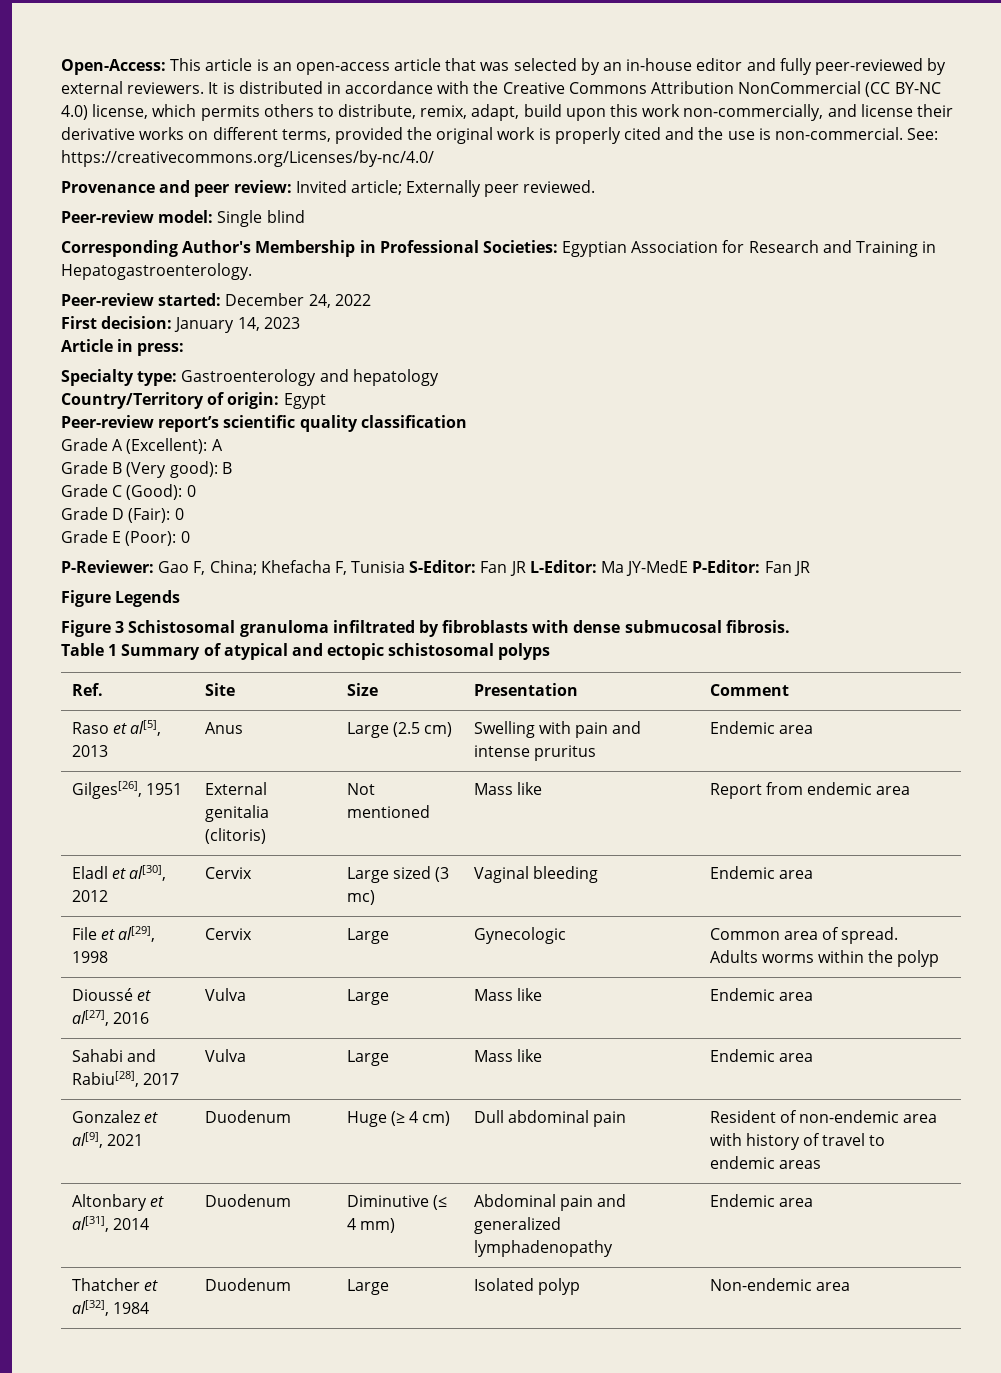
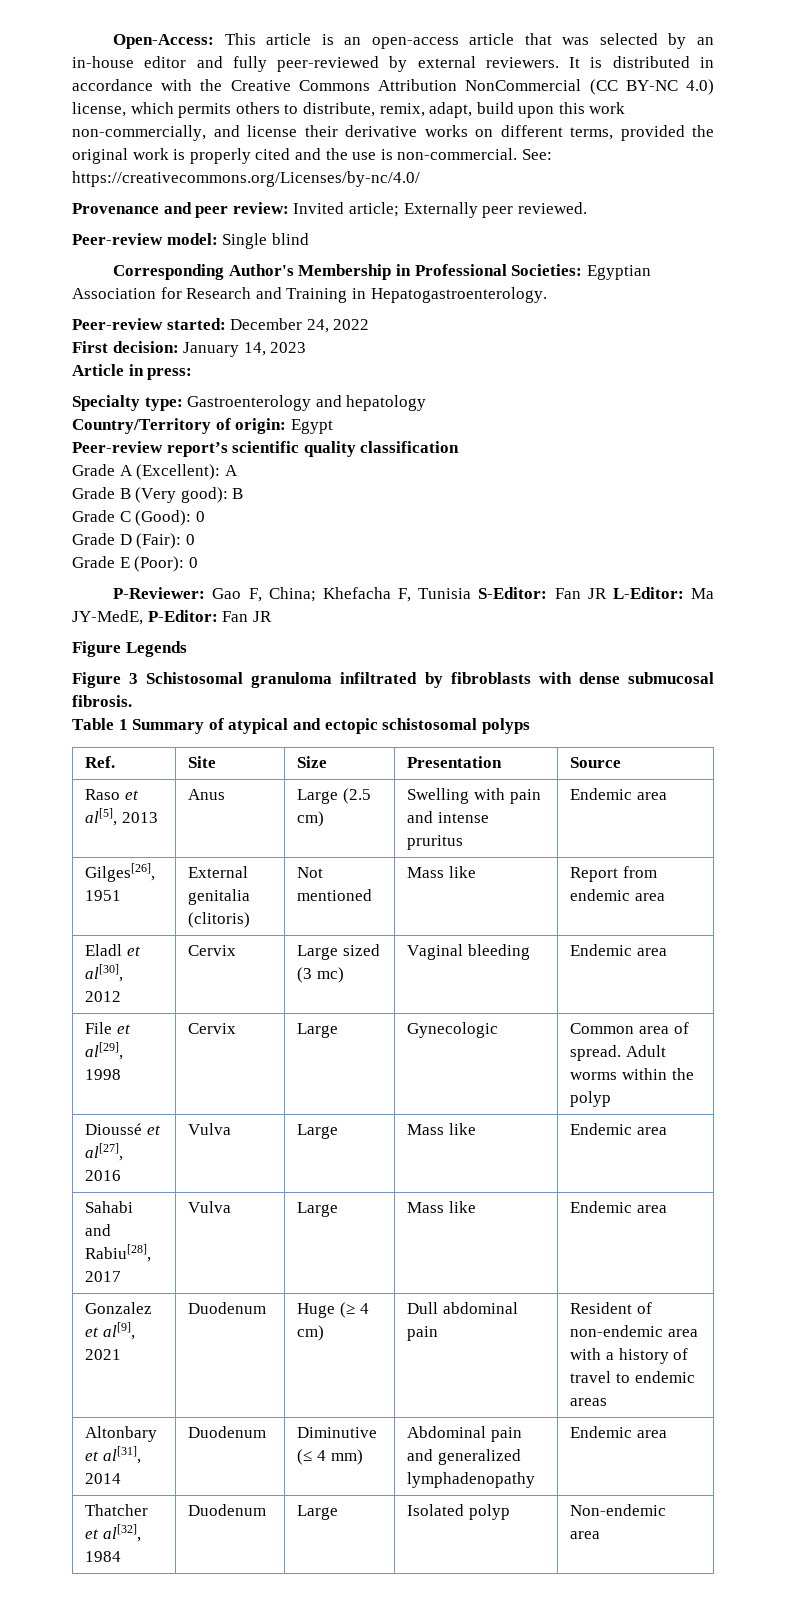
- P-Reviewer: Gao F, China; Khefacha F, Tunisia S-Editor: Fan JR L-Editor: Ma JY-MedE P-Editor: Fan JR
+ P-Reviewer: Gao F, China; Khefacha F, Tunisia S-Editor: Fan JR L-Editor: Ma JY-MedE, P-Editor: Fan JR
- Ref. | Site | Size | Presentation | Comment
+ Ref. | Site | Size | Presentation | Source
- File et al[29], 1998 | Cervix | Large | Gynecologic | Common area of spread. Adults worms within the polyp
+ File et al[29], 1998 | Cervix | Large | Gynecologic | Common area of spread. Adult worms within the polyp
- Gonzalez et al[9], 2021 | Duodenum | Huge (≥ 4 cm) | Dull abdominal pain | Resident of non-endemic area with history of travel to endemic areas
+ Gonzalez et al[9], 2021 | Duodenum | Huge (≥ 4 cm) | Dull abdominal pain | Resident of non-endemic area with a history of travel to endemic areas

